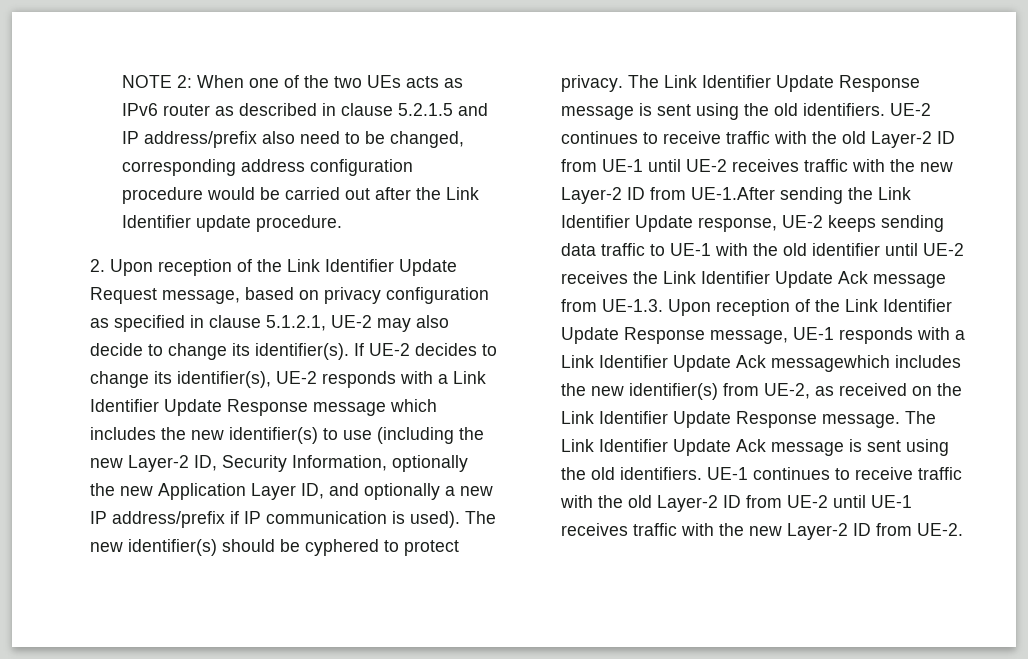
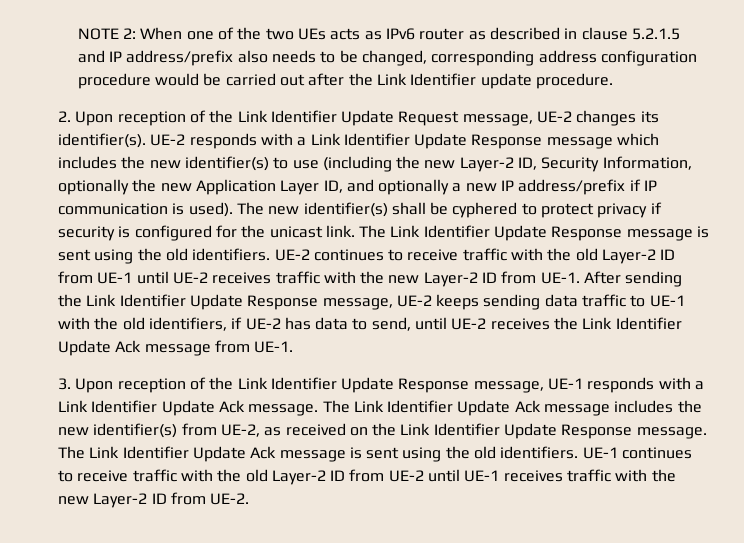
- NOTE 2: When one of the two UEs acts as IPv6 router as described in clause 5.2.1.5 and IP address/prefix also need to be changed, corresponding address configuration procedure would be carried out after the Link Identifier update procedure.
+ NOTE 2: When one of the two UEs acts as IPv6 router as described in clause 5.2.1.5 and IP address/prefix also needs to be changed, corresponding address configuration procedure would be carried out after the Link Identifier update procedure.
- 2. Upon reception of the Link Identifier Update Request message, based on privacy configuration as specified in clause 5.1.2.1, UE-2 may also decide to change its identifier(s). If UE-2 decides to change its identifier(s), UE-2 responds with a Link Identifier Update Response message which includes the new identifier(s) to use (including the new Layer-2 ID, Security Information, optionally the new Application Layer ID, and optionally a new IP address/prefix if IP communication is used).
+ 2. Upon reception of the Link Identifier Update Request message, UE-2 changes its identifier(s). UE-2 responds with a Link Identifier Update Response message which includes the new identifier(s) to use (including the new Layer-2 ID, Security Information, optionally the new Application Layer ID, and optionally a new IP address/prefix if IP communication is used).
- The new identifier(s) should be cyphered to protect privacy.
+ The new identifier(s) shall be cyphered to protect privacy if security is configured for the unicast link.
- UE-2 continues to receive traffic with the old Layer-2 ID from UE-1 until UE-2 receives traffic with the new Layer-2 ID from UE-1.After sending the Link Identifier Update response, UE-2 keeps sending data traffic to UE-1 with the old identifier until UE-2 receives the Link Identifier Update Ack message from UE-1.3. Upon reception of the Link Identifier Update Response message, UE-1 responds with a Link Identifier Update Ack messagewhich includes the new identifier(s) from UE-2, as received on the Link Identifier Update Response message.
+ UE-2 continues to receive traffic with the old Layer-2 ID from UE-1 until UE-2 receives traffic with the new Layer-2 ID from UE-1. After sending the Link Identifier Update Response message, UE-2 keeps sending data traffic to UE-1 with the old identifiers, if UE-2 has data to send, until UE-2 receives the Link Identifier Update Ack message from UE-1.
+ 3. Upon reception of the Link Identifier Update Response message, UE-1 responds with a Link Identifier Update Ack message. The Link Identifier Update Ack message includes the new identifier(s) from UE-2, as received on the Link Identifier Update Response message.

